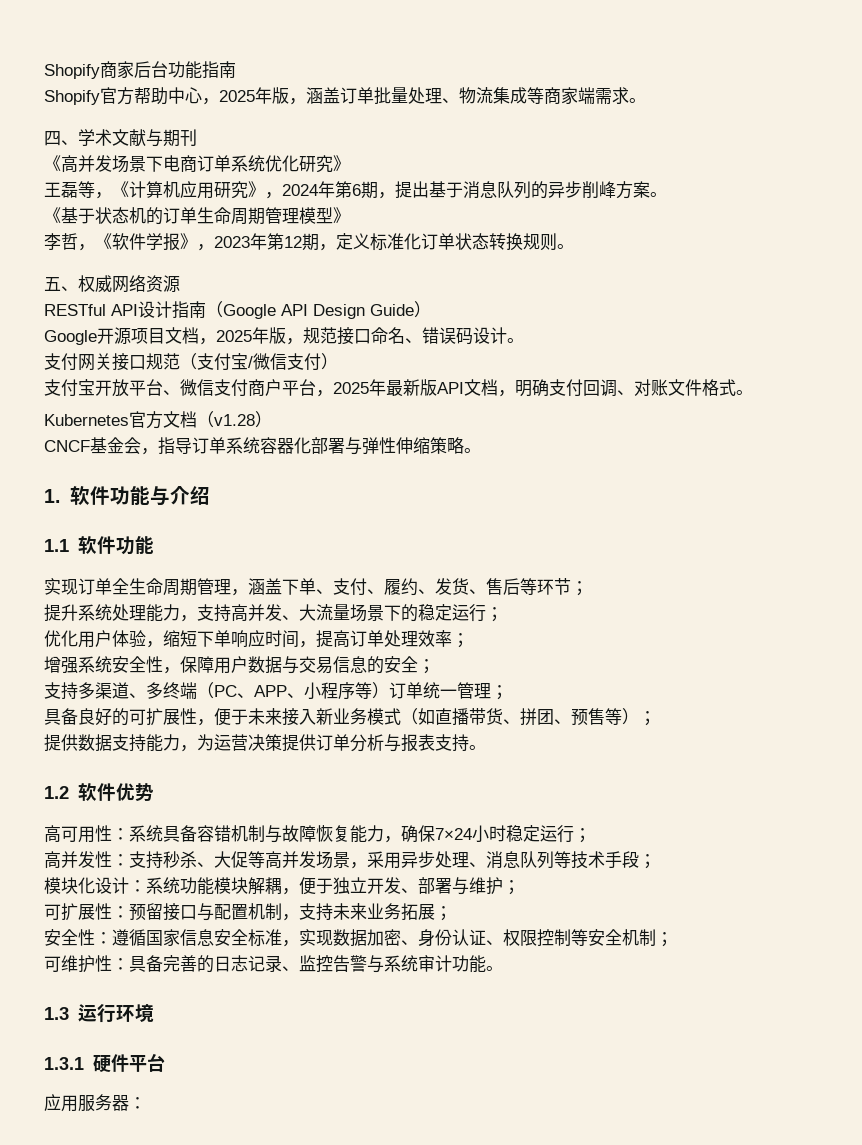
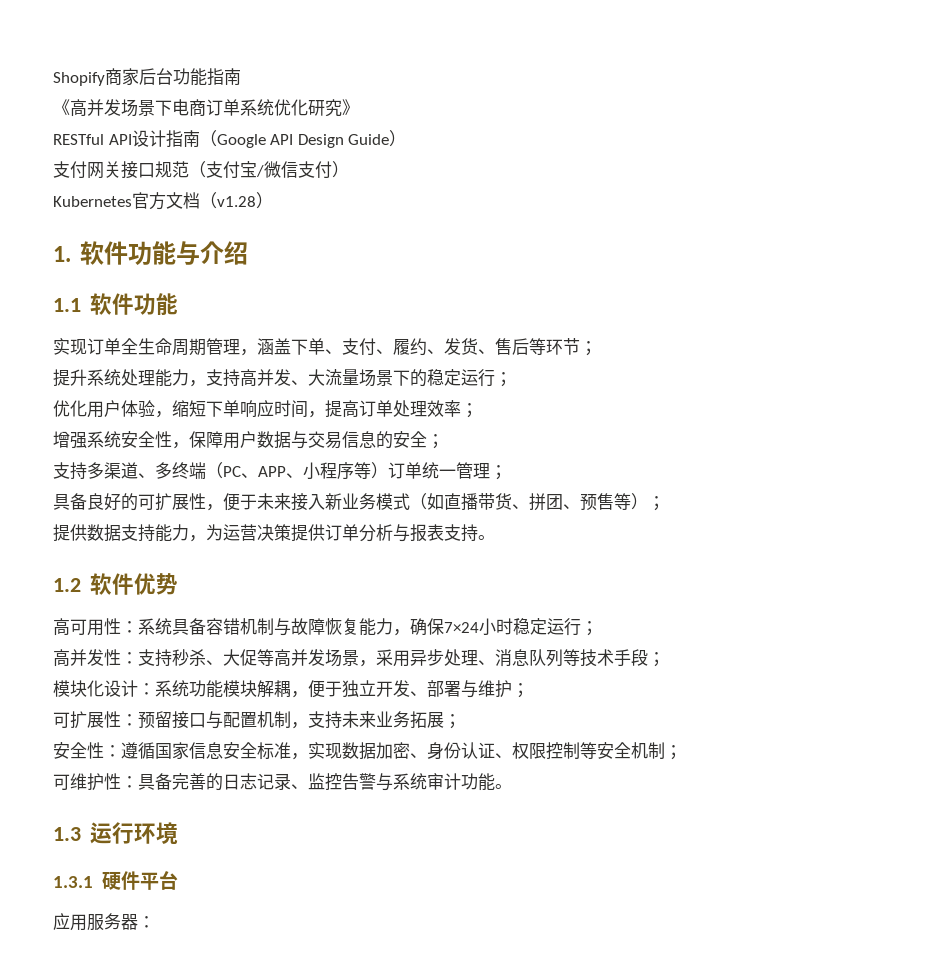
- Shopify官方帮助中心，2025年版，涵盖订单批量处理、物流集成等商家端需求。
- 四、学术文献与期刊
- 王磊等，《计算机应用研究》，2024年第6期，提出基于消息队列的异步削峰方案。
- 《基于状态机的订单生命周期管理模型》
- 李哲，《软件学报》，2023年第12期，定义标准化订单状态转换规则。
- 五、权威网络资源
- Google开源项目文档，2025年版，规范接口命名、错误码设计。
- 支付宝开放平台、微信支付商户平台，2025年最新版API文档，明确支付回调、对账文件格式。
- CNCF基金会，指导订单系统容器化部署与弹性伸缩策略。

